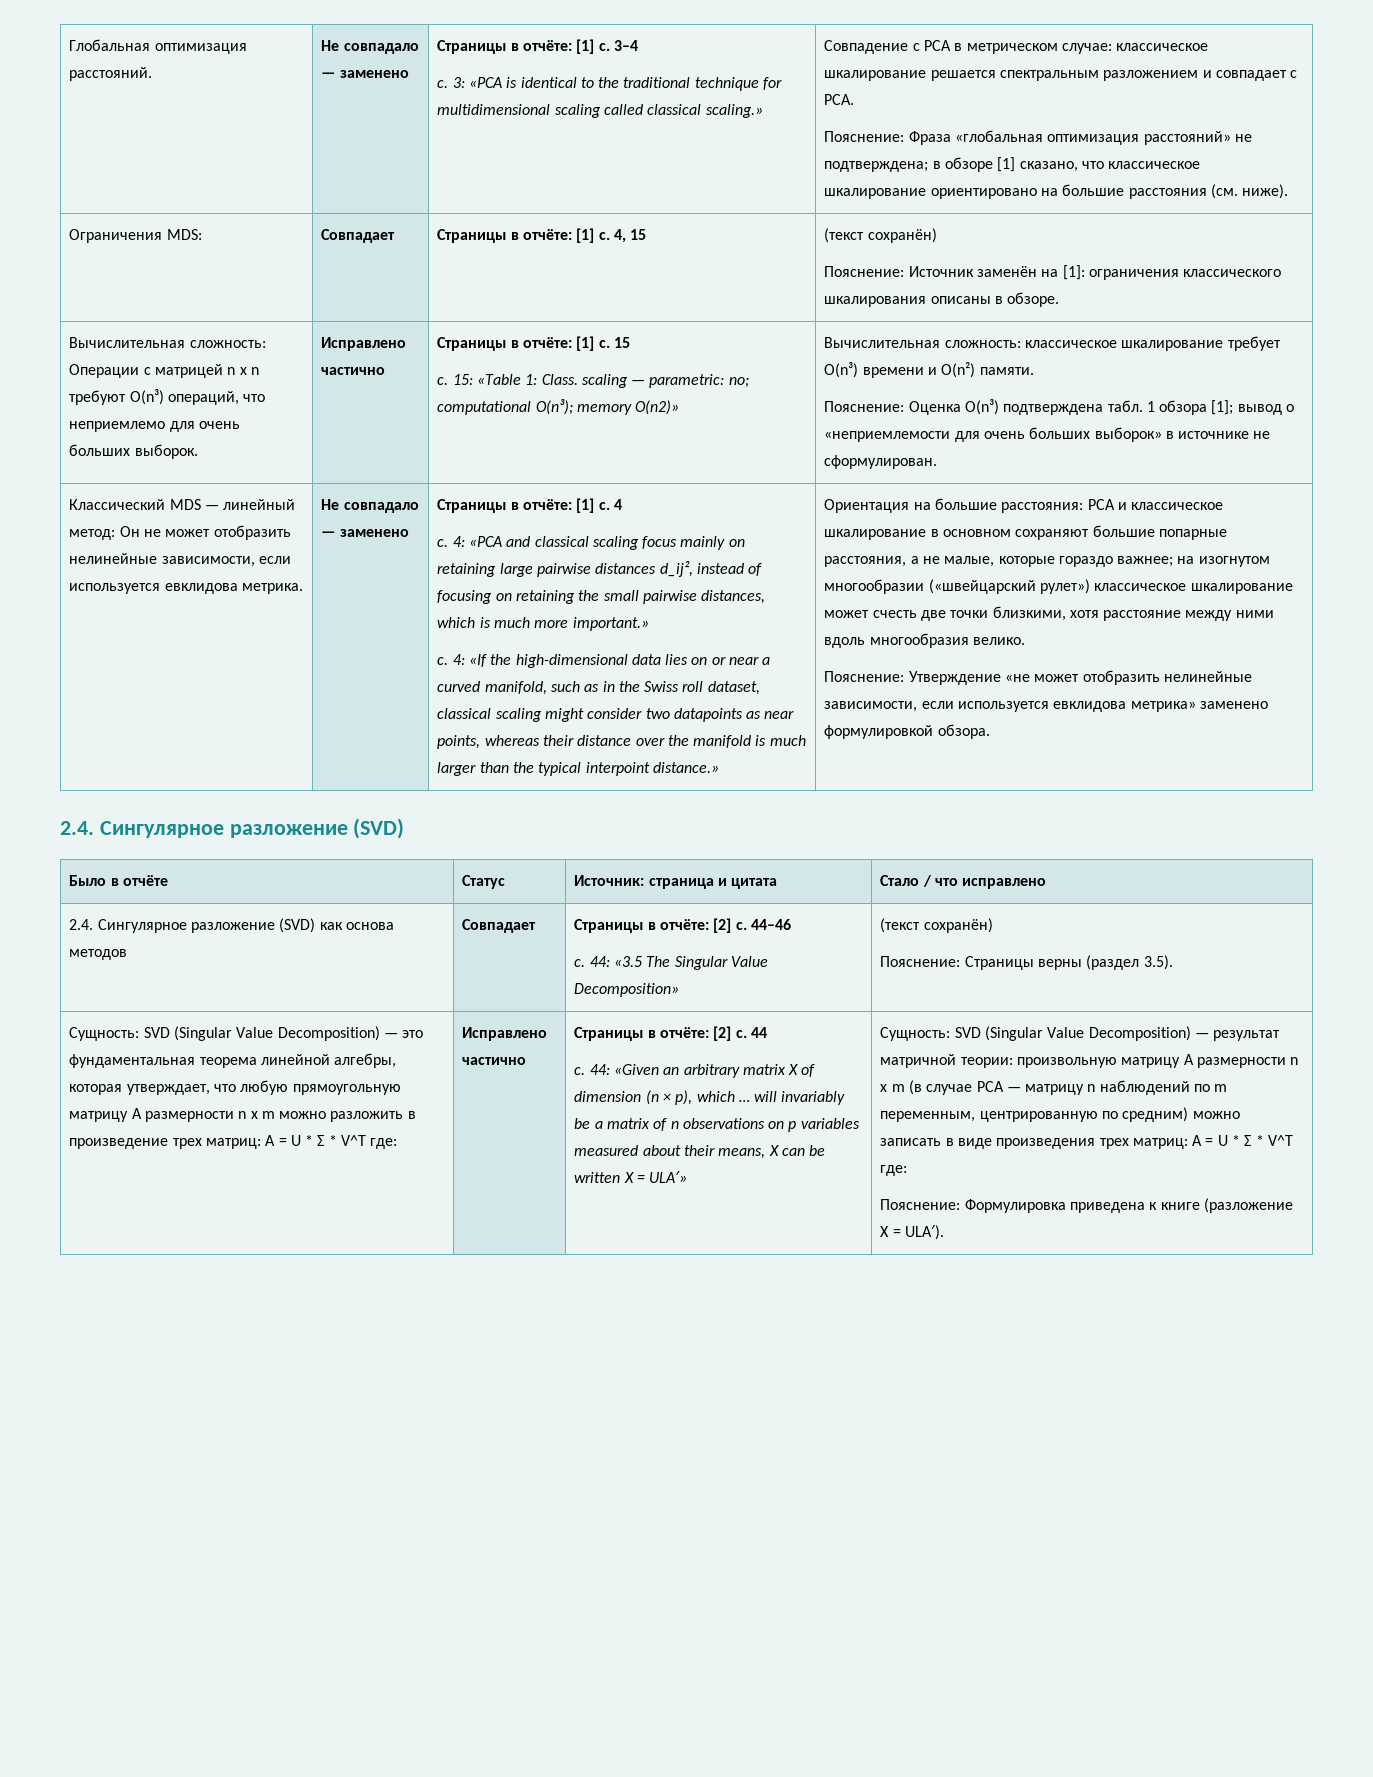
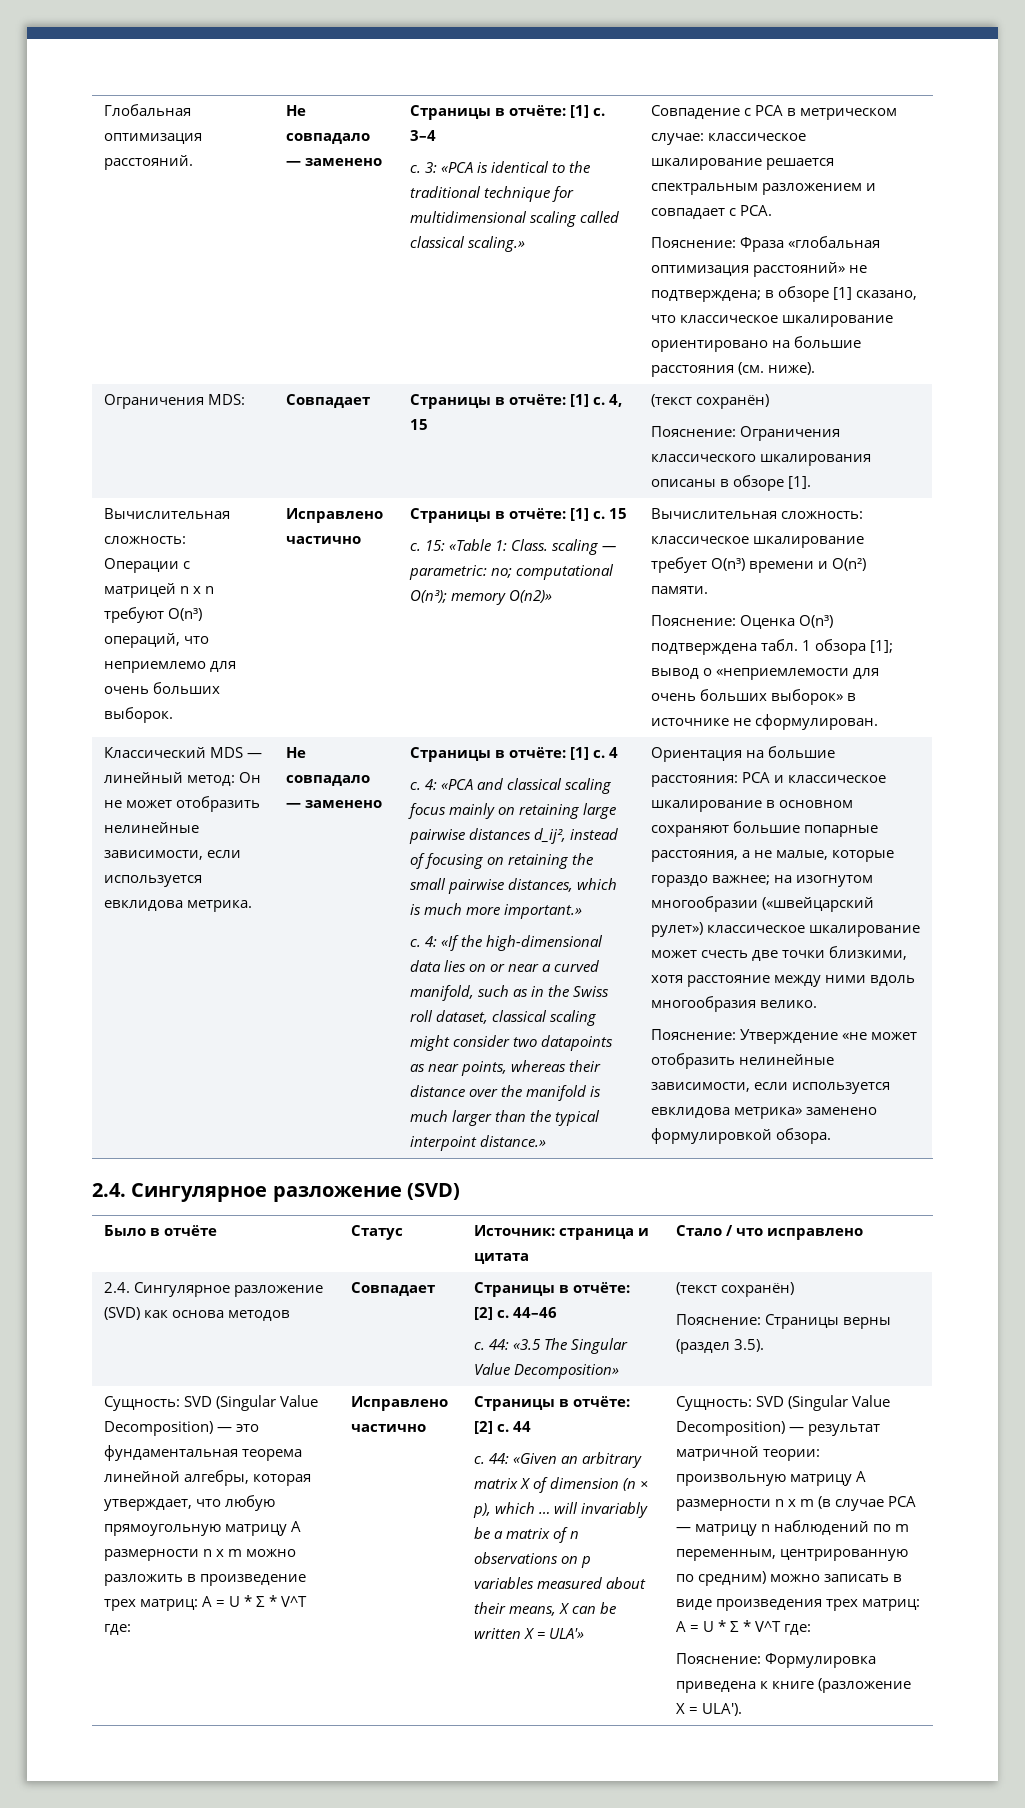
  Ограничения MDS: | Совпадает | Страницы в отчёте: [1] с. 4, 15 | (текст сохранён)
- Пояснение: Источник заменён на [1]: ограничения классического шкалирования описаны в обзоре.
+ Пояснение: Ограничения классического шкалирования описаны в обзоре [1].

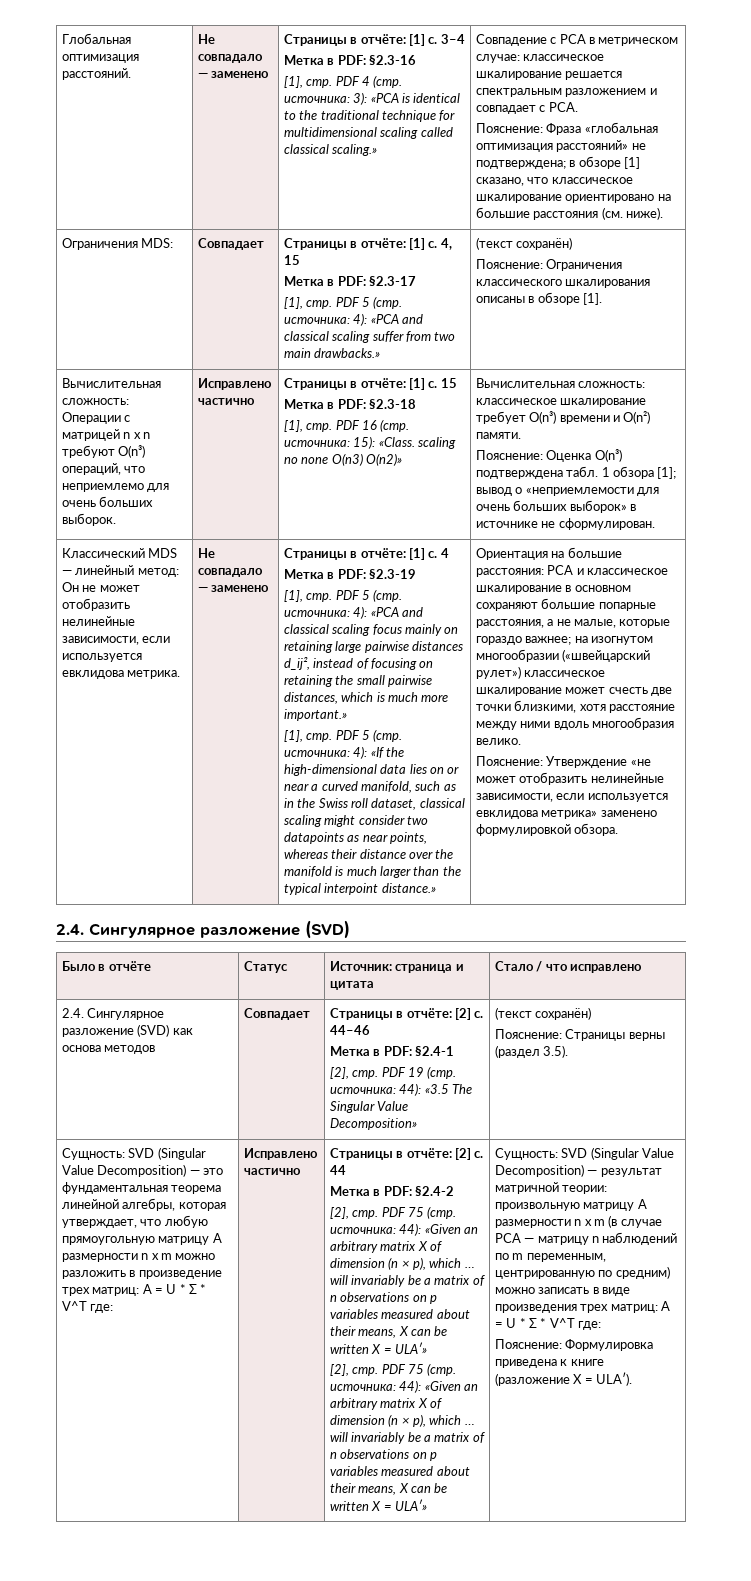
- с. 3: «PCA is identical to the traditional technique for multidimensional scaling called classical scaling.»
+ Метка в PDF: §2.3-16
+ [1], стр. PDF 4 (стр. источника: 3): «PCA is identical to the traditional technique for multidimensional scaling called classical scaling.»
- Ограничения MDS: | Совпадает | Страницы в отчёте: [1] с. 4, 15 | (текст сохранён)
+ Ограничения MDS: | Совпадает | Страницы в отчёте: [1] с. 4, 15
+ Метка в PDF: §2.3-17
+ [1], стр. PDF 5 (стр. источника: 4): «PCA and classical scaling suffer from two main drawbacks.» | (текст сохранён)
- с. 15: «Table 1: Class. scaling — parametric: no; computational O(n³); memory O(n2)»
+ Метка в PDF: §2.3-18
+ [1], стр. PDF 16 (стр. источника: 15): «Class. scaling no none O(n3) O(n2)»
- с. 4: «PCA and classical scaling focus mainly on retaining large pairwise distances d_ij², instead of focusing on retaining the small pairwise distances, which is much more important.»
+ Метка в PDF: §2.3-19
+ [1], стр. PDF 5 (стр. источника: 4): «PCA and classical scaling focus mainly on retaining large pairwise distances d_ij², instead of focusing on retaining the small pairwise distances, which is much more important.»
- с. 4: «If the high-dimensional data lies on or near a curved manifold, such as in the Swiss roll dataset, classical scaling might consider two datapoints as near points, whereas their distance over the manifold is much larger than the typical interpoint distance.»
+ [1], стр. PDF 5 (стр. источника: 4): «If the high-dimensional data lies on or near a curved manifold, such as in the Swiss roll dataset, classical scaling might consider two datapoints as near points, whereas their distance over the manifold is much larger than the typical interpoint distance.»
  2.4. Сингулярное разложение (SVD) как основа методов | Совпадает | Страницы в отчёте: [2] с. 44–46
- с. 44: «3.5 The Singular Value Decomposition» | (текст сохранён)
+ Метка в PDF: §2.4-1
+ [2], стр. PDF 19 (стр. источника: 44): «3.5 The Singular Value Decomposition» | (текст сохранён)
- с. 44: «Given an arbitrary matrix X of dimension (n × p), which … will invariably be a matrix of n observations on p variables measured about their means, X can be written X = ULA′»
+ Метка в PDF: §2.4-2
+ [2], стр. PDF 75 (стр. источника: 44): «Given an arbitrary matrix X of dimension (n × p), which … will invariably be a matrix of n observations on p variables measured about their means, X can be written X = ULA′»
+ [2], стр. PDF 75 (стр. источника: 44): «Given an arbitrary matrix X of dimension (n × p), which … will invariably be a matrix of n observations on p variables measured about their means, X can be written X = ULA′»

